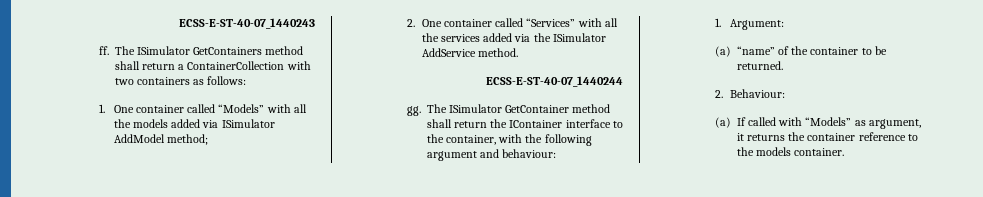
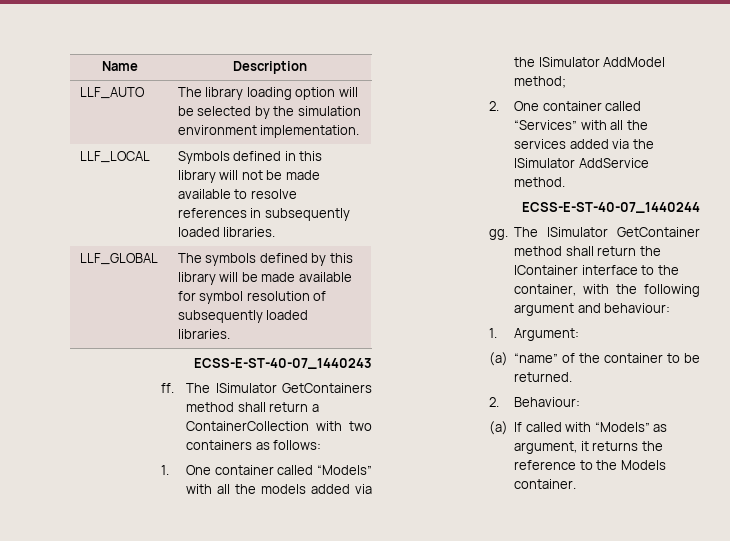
+ Name | Description
+ LLF_AUTO | The library loading option will be selected by the simulation environment implementation.
+ LLF_LOCAL | Symbols defined in this library will not be made available to resolve references in subsequently loaded libraries.
+ LLF_GLOBAL | The symbols defined by this library will be made available for symbol resolution of subsequently loaded libraries.
- 1. One container called “Models” with all the models added via ISimulator AddModel method;
+ 1. One container called “Models” with all the models added via the ISimulator AddModel method;
- (a) If called with “Models” as argument, it returns the container reference to the models container.
+ (a) If called with “Models” as argument, it returns the reference to the Models container.

